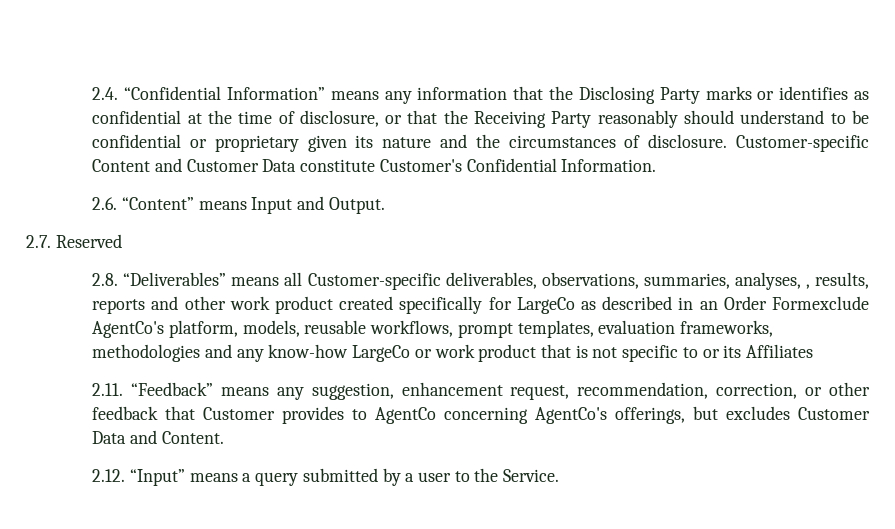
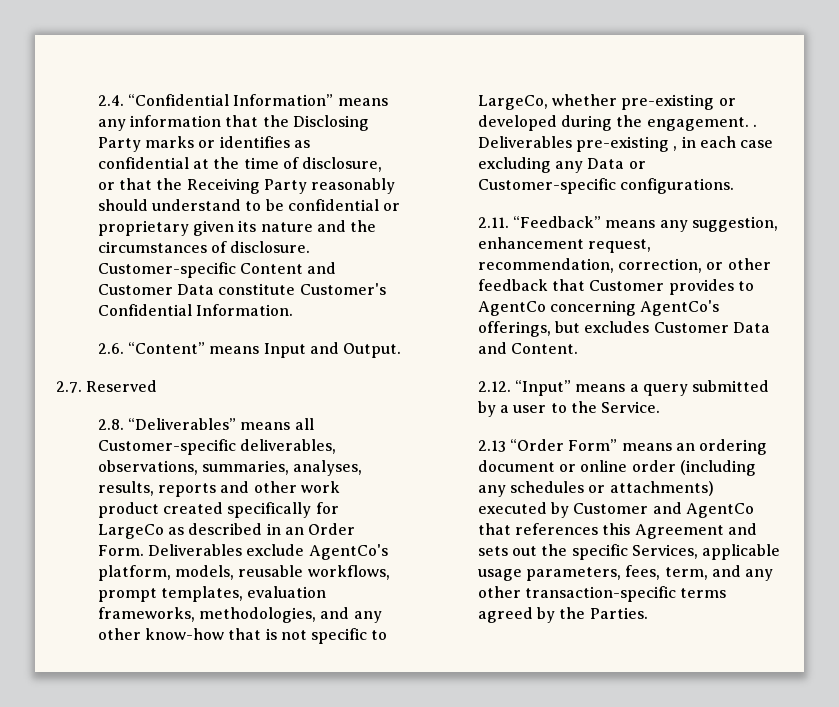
- 2.8. “Deliverables” means all Customer-specific deliverables, observations, summaries, analyses, , results, reports and other work product created specifically for LargeCo as described in an Order Formexclude AgentCo's platform, models, reusable workflows, prompt templates, evaluation frameworks, methodologies and any know-how LargeCo or work product that is not specific to or its Affiliates
+ 2.8. “Deliverables” means all Customer-specific deliverables, observations, summaries, analyses, results, reports and other work product created specifically for LargeCo as described in an Order Form. Deliverables exclude AgentCo's platform, models, reusable workflows, prompt templates, evaluation frameworks, methodologies, and any other know-how that is not specific to LargeCo, whether pre-existing or developed during the engagement. . Deliverables pre-existing , in each case excluding any Data or Customer-specific configurations.
+ 2.13 “Order Form” means an ordering document or online order (including any schedules or attachments) executed by Customer and AgentCo that references this Agreement and sets out the specific Services, applicable usage parameters, fees, term, and any other transaction-specific terms agreed by the Parties.

